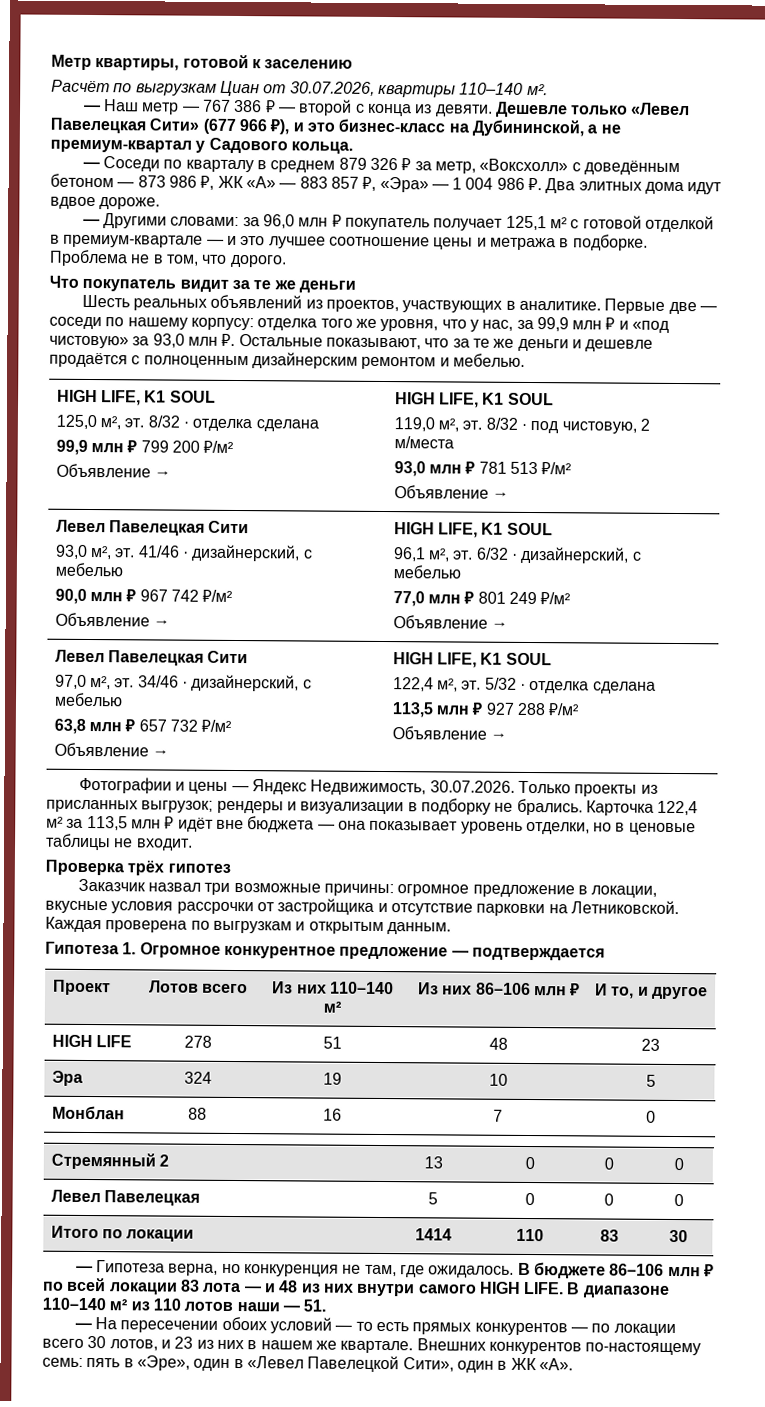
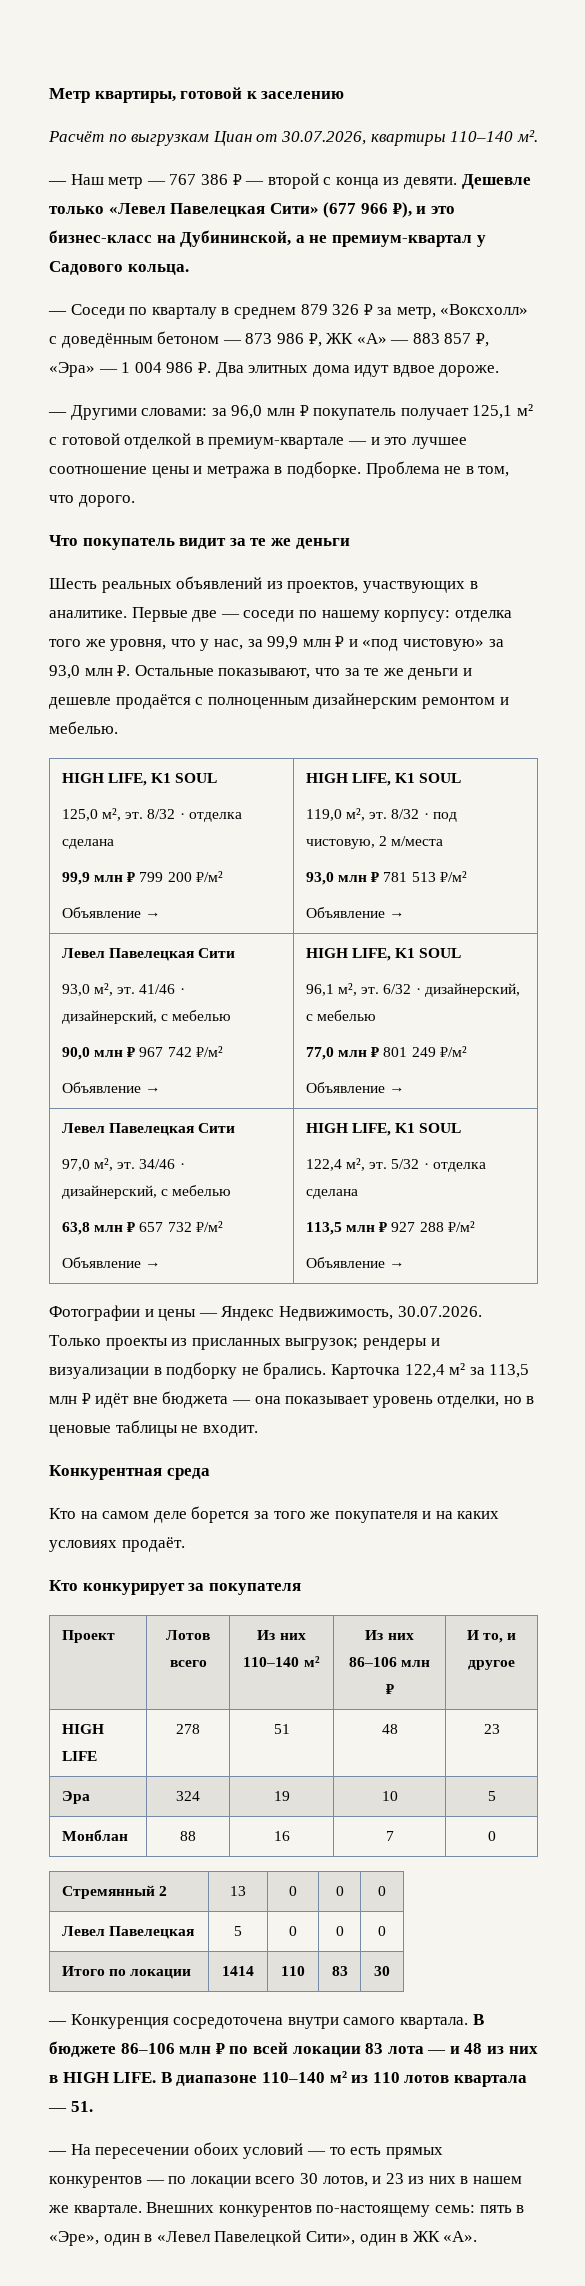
- Проверка трёх гипотез
- Заказчик назвал три возможные причины: огромное предложение в локации, вкусные условия рассрочки от застройщика и отсутствие парковки на Летниковской. Каждая проверена по выгрузкам и открытым данным.
- Гипотеза 1. Огромное конкурентное предложение — подтверждается
+ Конкурентная среда
+ Кто на самом деле борется за того же покупателя и на каких условиях продаёт.
+ Кто конкурирует за покупателя
- — Гипотеза верна, но конкуренция не там, где ожидалось.
+ — Конкуренция сосредоточена внутри самого квартала.
- В бюджете 86–106 млн ₽ по всей локации 83 лота — и 48 из них внутри самого HIGH LIFE.
+ В бюджете 86–106 млн ₽ по всей локации 83 лота — и 48 из них в HIGH LIFE.
- В диапазоне 110–140 м² из 110 лотов наши — 51.
+ В диапазоне 110–140 м² из 110 лотов квартала — 51.

